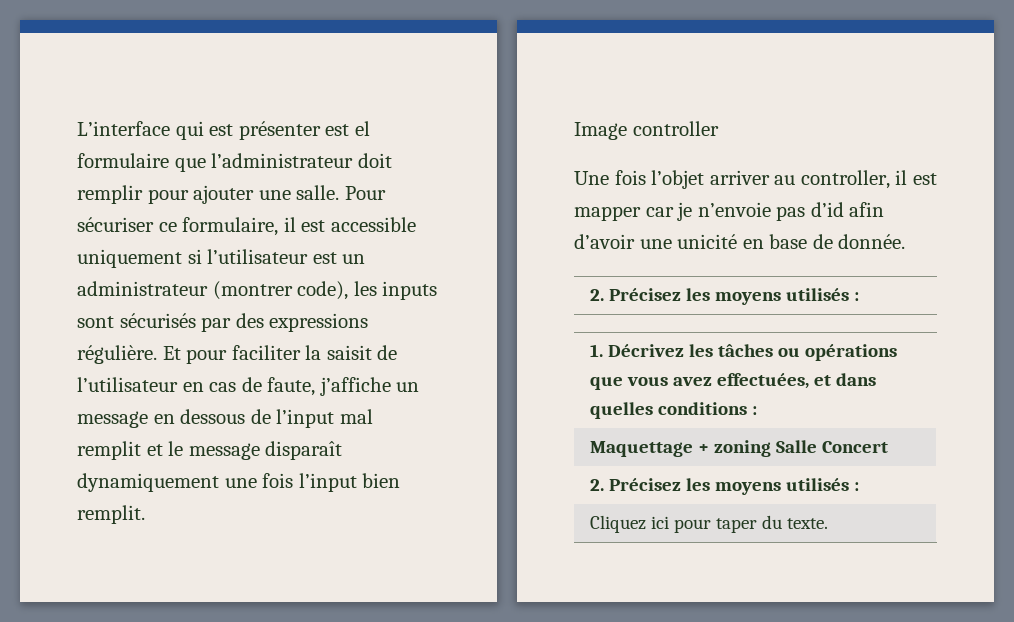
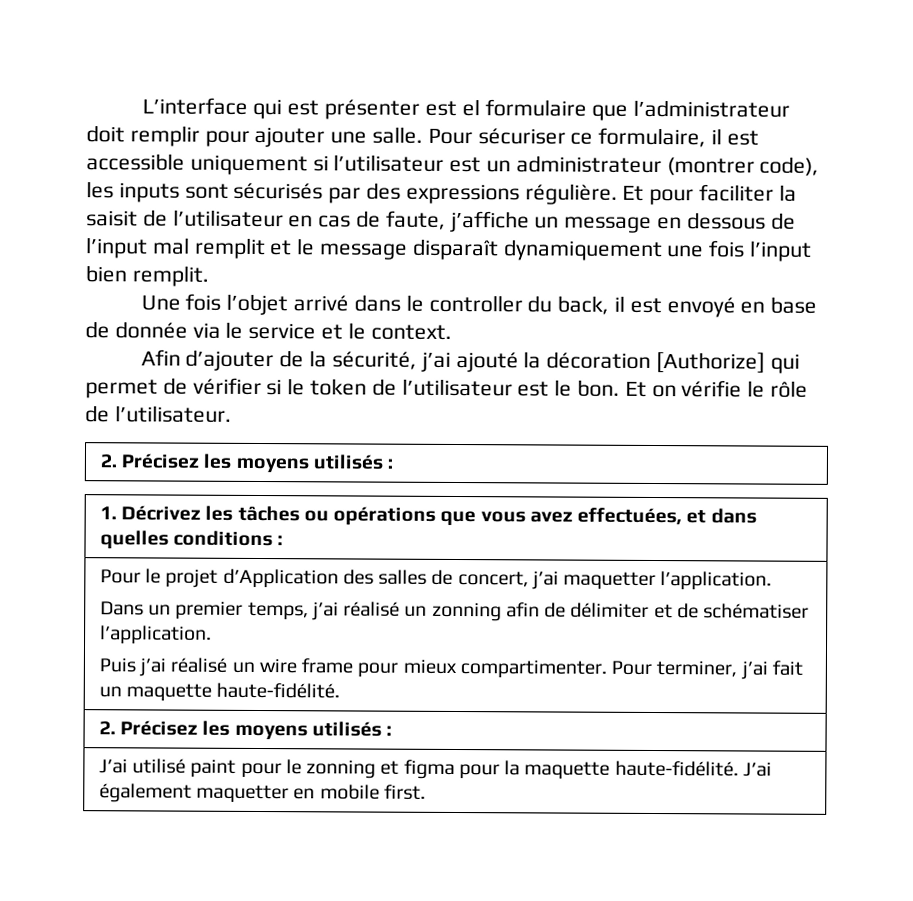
- Image controller
- Une fois l’objet arriver au controller, il est mapper car je n’envoie pas d’id afin d’avoir une unicité en base de donnée.
+ Une fois l’objet arrivé dans le controller du back, il est envoyé en base de donnée via le service et le context.
+ Afin d’ajouter de la sécurité, j’ai ajouté la décoration [Authorize] qui permet de vérifier si le token de l’utilisateur est le bon. Et on vérifie le rôle de l’utilisateur.
- Maquettage + zoning Salle Concert
+ Pour le projet d’Application des salles de concert, j’ai maquetter l’application.
+ Dans un premier temps, j’ai réalisé un zonning afin de délimiter et de schématiser l’application.
+ Puis j’ai réalisé un wire frame pour mieux compartimenter. Pour terminer, j’ai fait un maquette haute-fidélité.
  2. Précisez les moyens utilisés :
- Cliquez ici pour taper du texte.
+ J’ai utilisé paint pour le zonning et figma pour la maquette haute-fidélité. J’ai également maquetter en mobile first.

